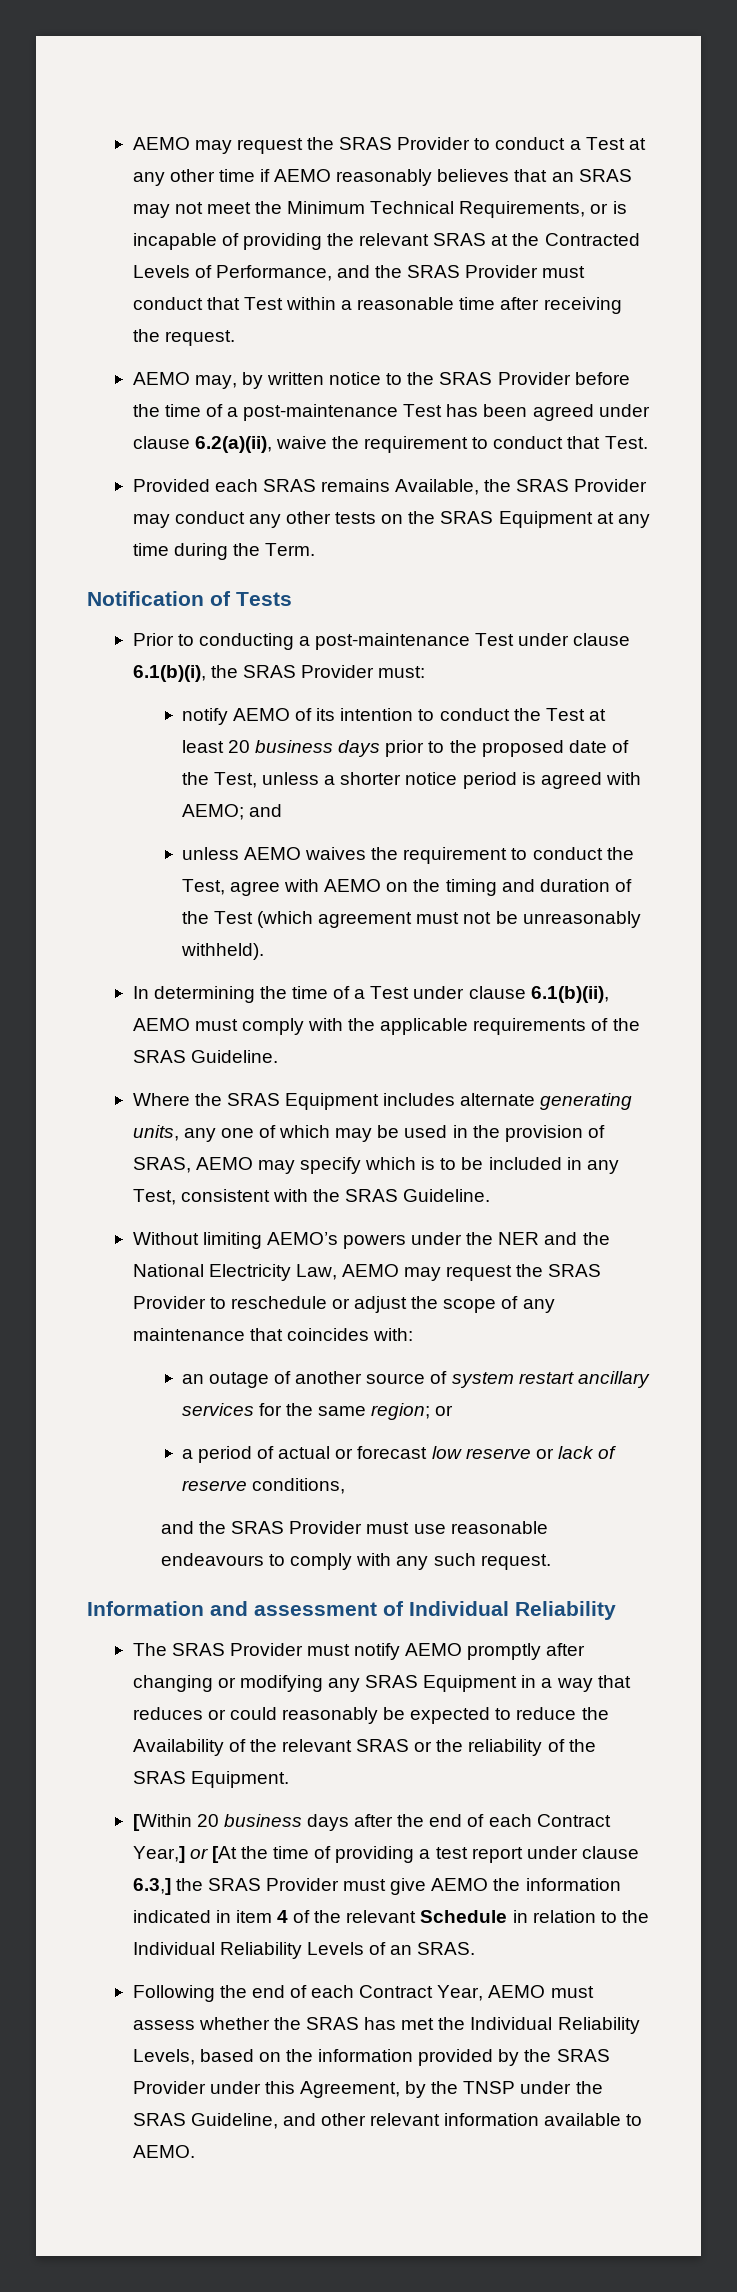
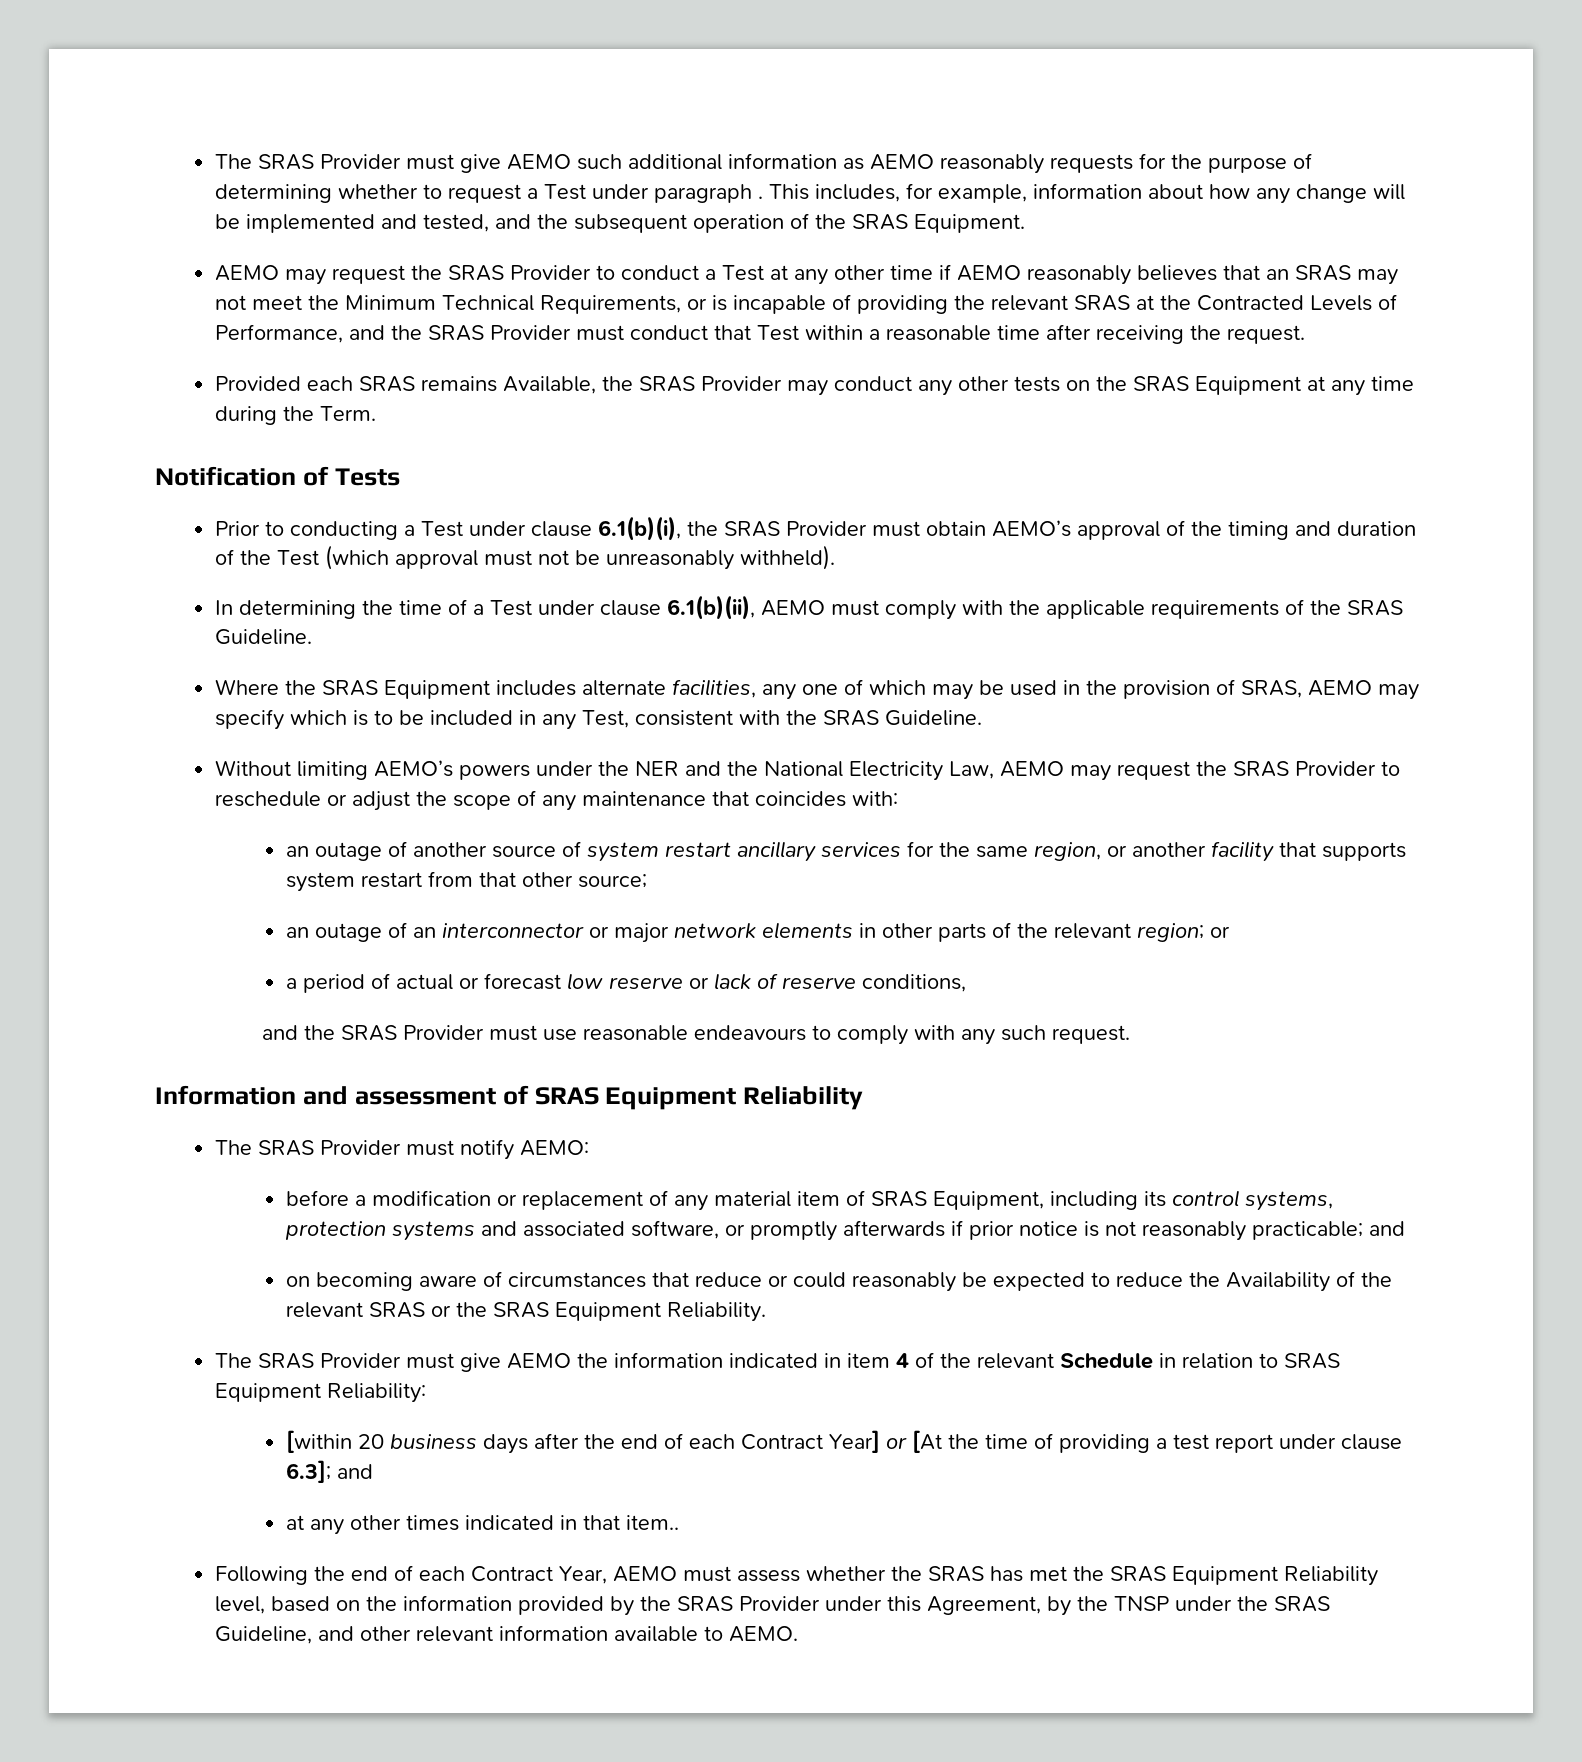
+ The SRAS Provider must give AEMO such additional information as AEMO reasonably requests for the purpose of determining whether to request a Test under paragraph . This includes, for example, information about how any change will be implemented and tested, and the subsequent operation of the SRAS Equipment.
- AEMO may, by written notice to the SRAS Provider before the time of a post-maintenance Test has been agreed under clause 6.2(a)(ii), waive the requirement to conduct that Test.
- Prior to conducting a post-maintenance Test under clause 6.1(b)(i), the SRAS Provider must:
- notify AEMO of its intention to conduct the Test at least 20 business days prior to the proposed date of the Test, unless a shorter notice period is agreed with AEMO; and
- unless AEMO waives the requirement to conduct the Test, agree with AEMO on the timing and duration of the Test (which agreement must not be unreasonably withheld).
+ Prior to conducting a Test under clause 6.1(b)(i), the SRAS Provider must obtain AEMO’s approval of the timing and duration of the Test (which approval must not be unreasonably withheld).
- Where the SRAS Equipment includes alternate generating units, any one of which may be used in the provision of SRAS, AEMO may specify which is to be included in any Test, consistent with the SRAS Guideline.
+ Where the SRAS Equipment includes alternate facilities, any one of which may be used in the provision of SRAS, AEMO may specify which is to be included in any Test, consistent with the SRAS Guideline.
- an outage of another source of system restart ancillary services for the same region; or
+ an outage of another source of system restart ancillary services for the same region, or another facility that supports system restart from that other source;
+ an outage of an interconnector or major network elements in other parts of the relevant region; or
- Information and assessment of Individual Reliability
+ Information and assessment of SRAS Equipment Reliability
- The SRAS Provider must notify AEMO promptly after changing or modifying any SRAS Equipment in a way that reduces or could reasonably be expected to reduce the Availability of the relevant SRAS or the reliability of the SRAS Equipment.
- [Within 20 business days after the end of each Contract Year,] or [At the time of providing a test report under clause 6.3,] the SRAS Provider must give AEMO the information indicated in item 4 of the relevant Schedule in relation to the Individual Reliability Levels of an SRAS.
+ The SRAS Provider must notify AEMO:
+ before a modification or replacement of any material item of SRAS Equipment, including its control systems, protection systems and associated software, or promptly afterwards if prior notice is not reasonably practicable; and
+ on becoming aware of circumstances that reduce or could reasonably be expected to reduce the Availability of the relevant SRAS or the SRAS Equipment Reliability.
+ The SRAS Provider must give AEMO the information indicated in item 4 of the relevant Schedule in relation to SRAS Equipment Reliability:
+ [within 20 business days after the end of each Contract Year] or [At the time of providing a test report under clause 6.3]; and
+ at any other times indicated in that item..
- Following the end of each Contract Year, AEMO must assess whether the SRAS has met the Individual Reliability Levels, based on the information provided by the SRAS Provider under this Agreement, by the TNSP under the SRAS Guideline, and other relevant information available to AEMO.
+ Following the end of each Contract Year, AEMO must assess whether the SRAS has met the SRAS Equipment Reliability level, based on the information provided by the SRAS Provider under this Agreement, by the TNSP under the SRAS Guideline, and other relevant information available to AEMO.

